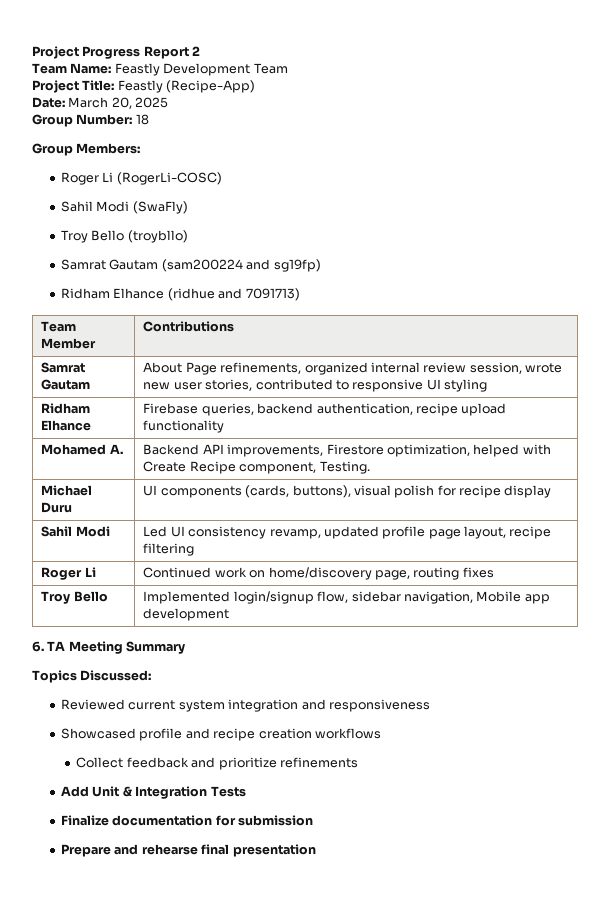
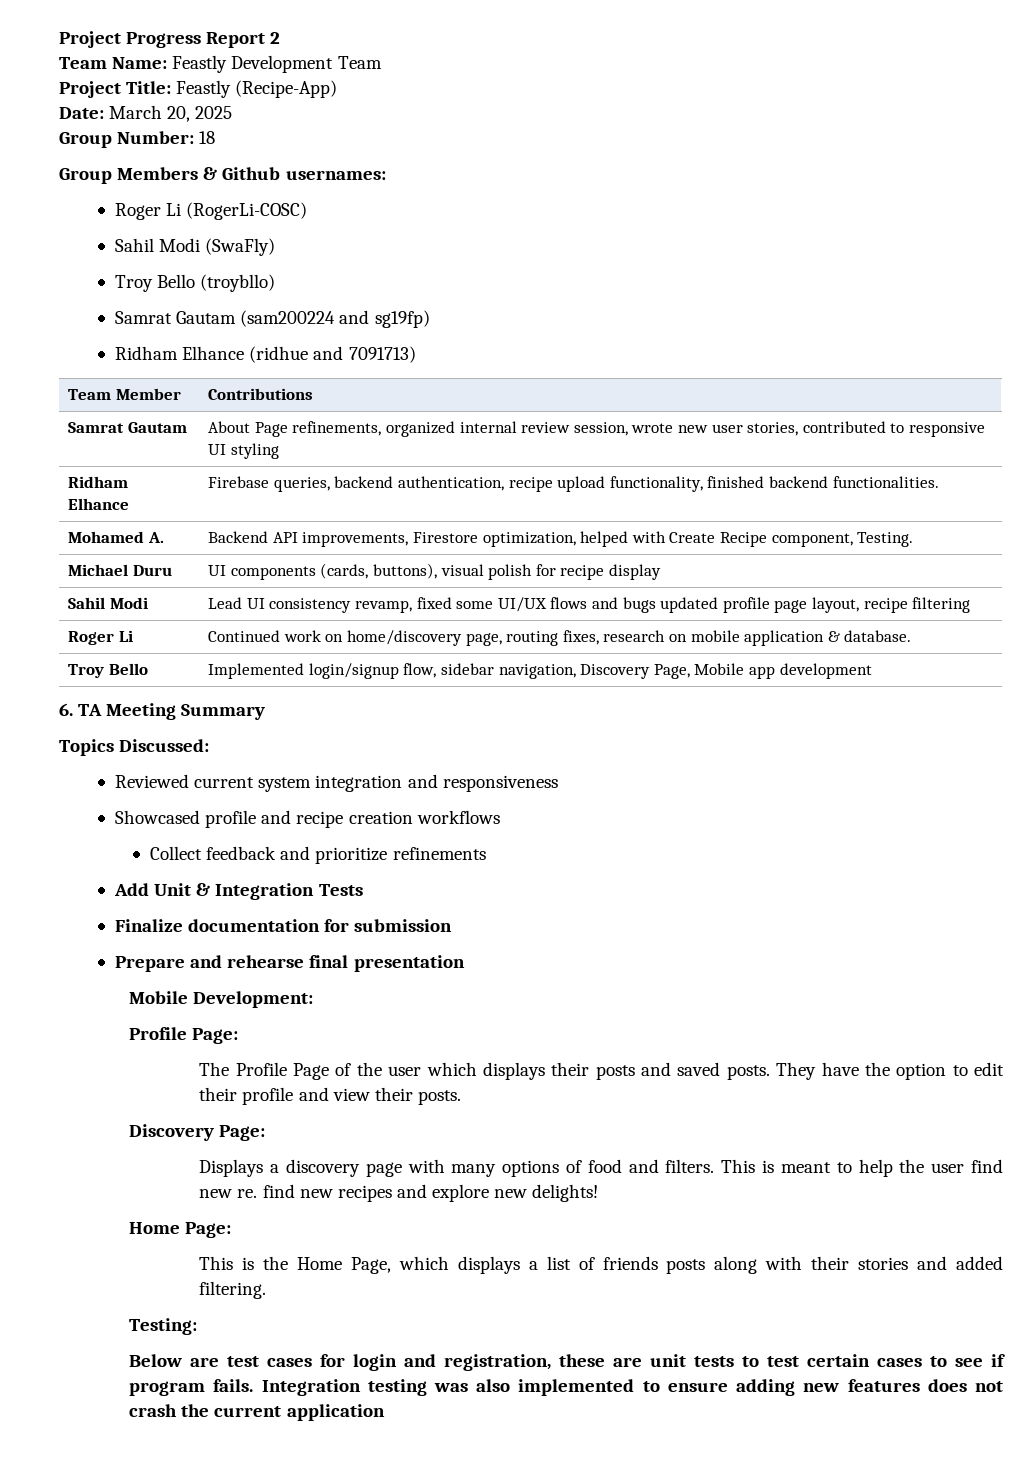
- Group Members:
+ Group Members & Github usernames:
- Ridham Elhance | Firebase queries, backend authentication, recipe upload functionality
+ Ridham Elhance | Firebase queries, backend authentication, recipe upload functionality, finished backend functionalities.
- Sahil Modi | Led UI consistency revamp, updated profile page layout, recipe filtering
+ Sahil Modi | Lead UI consistency revamp, fixed some UI/UX flows and bugs updated profile page layout, recipe filtering
- Roger Li | Continued work on home/discovery page, routing fixes
+ Roger Li | Continued work on home/discovery page, routing fixes, research on mobile application & database.
- Troy Bello | Implemented login/signup flow, sidebar navigation, Mobile app development
+ Troy Bello | Implemented login/signup flow, sidebar navigation, Discovery Page, Mobile app development
+ Mobile Development:
+ Profile Page:
+ The Profile Page of the user which displays their posts and saved posts. They have the option to edit their profile and view their posts.
+ Discovery Page:
+ Displays a discovery page with many options of food and filters. This is meant to help the user find new re. find new recipes and explore new delights!
+ Home Page:
+ This is the Home Page, which displays a list of friends posts along with their stories and added filtering.
+ Testing:
+ Below are test cases for login and registration, these are unit tests to test certain cases to see if program fails. Integration testing was also implemented to ensure adding new features does not crash the current application

